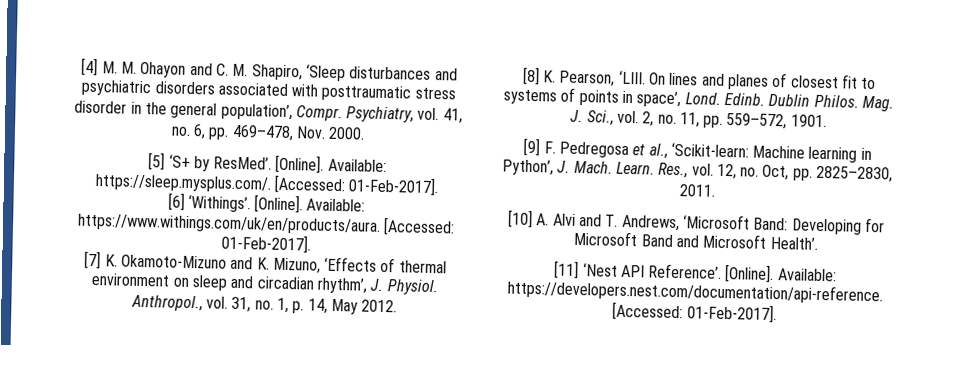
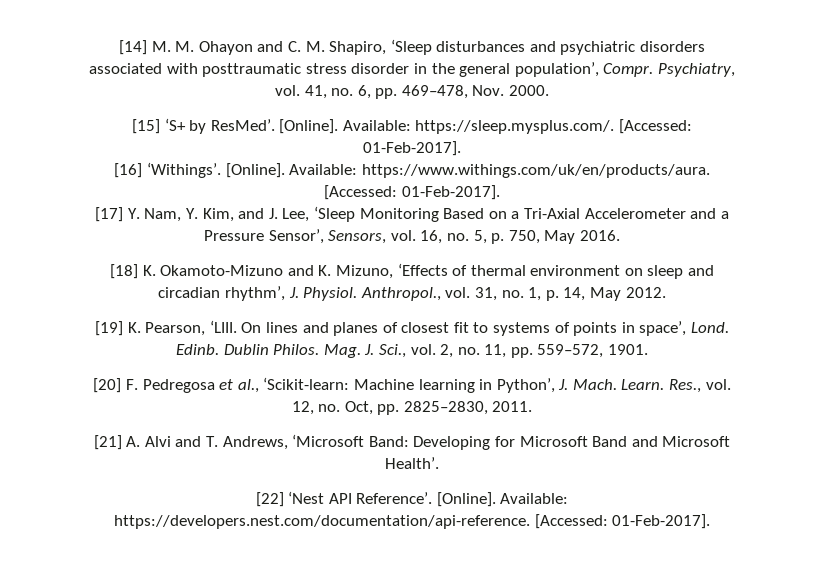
- [4] M. M. Ohayon and C. M. Shapiro, ‘Sleep disturbances and psychiatric disorders associated with posttraumatic stress disorder in the general population’, Compr.
+ [14] M. M. Ohayon and C. M. Shapiro, ‘Sleep disturbances and psychiatric disorders associated with posttraumatic stress disorder in the general population’, Compr.
- [5] ‘S+ by ResMed’.
+ [15] ‘S+ by ResMed’.
- [6] ‘Withings’.
+ [16] ‘Withings’.
- [7] K. Okamoto-Mizuno and K. Mizuno, ‘Effects of thermal environment on sleep and circadian rhythm’, J. Physiol.
+ [17] Y. Nam, Y. Kim, and J. Lee, ‘Sleep Monitoring Based on a Tri-Axial Accelerometer and a Pressure Sensor’, Sensors, vol. 16, no. 5, p. 750, May 2016.
+ [18] K. Okamoto-Mizuno and K. Mizuno, ‘Effects of thermal environment on sleep and circadian rhythm’, J. Physiol.
- [8] K. Pearson, ‘LIII.
+ [19] K. Pearson, ‘LIII.
- [9] F. Pedregosa et al., ‘Scikit-learn: Machine learning in Python’, J. Mach.
+ [20] F. Pedregosa et al., ‘Scikit-learn: Machine learning in Python’, J. Mach.
- [10] A. Alvi and T. Andrews, ‘Microsoft Band: Developing for Microsoft Band and Microsoft Health’.
+ [21] A. Alvi and T. Andrews, ‘Microsoft Band: Developing for Microsoft Band and Microsoft Health’.
- [11] ‘Nest API Reference’.
+ [22] ‘Nest API Reference’.

